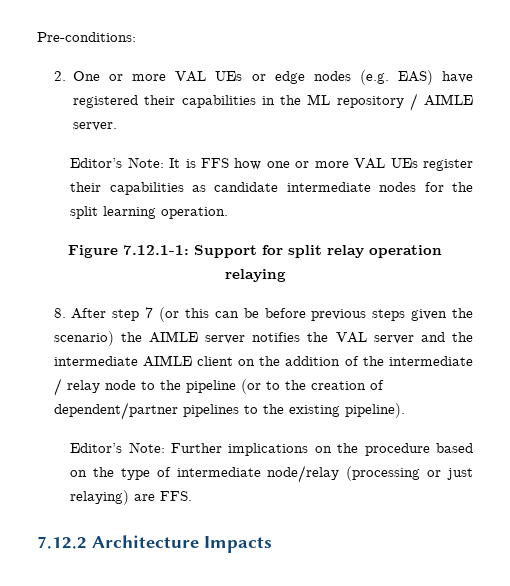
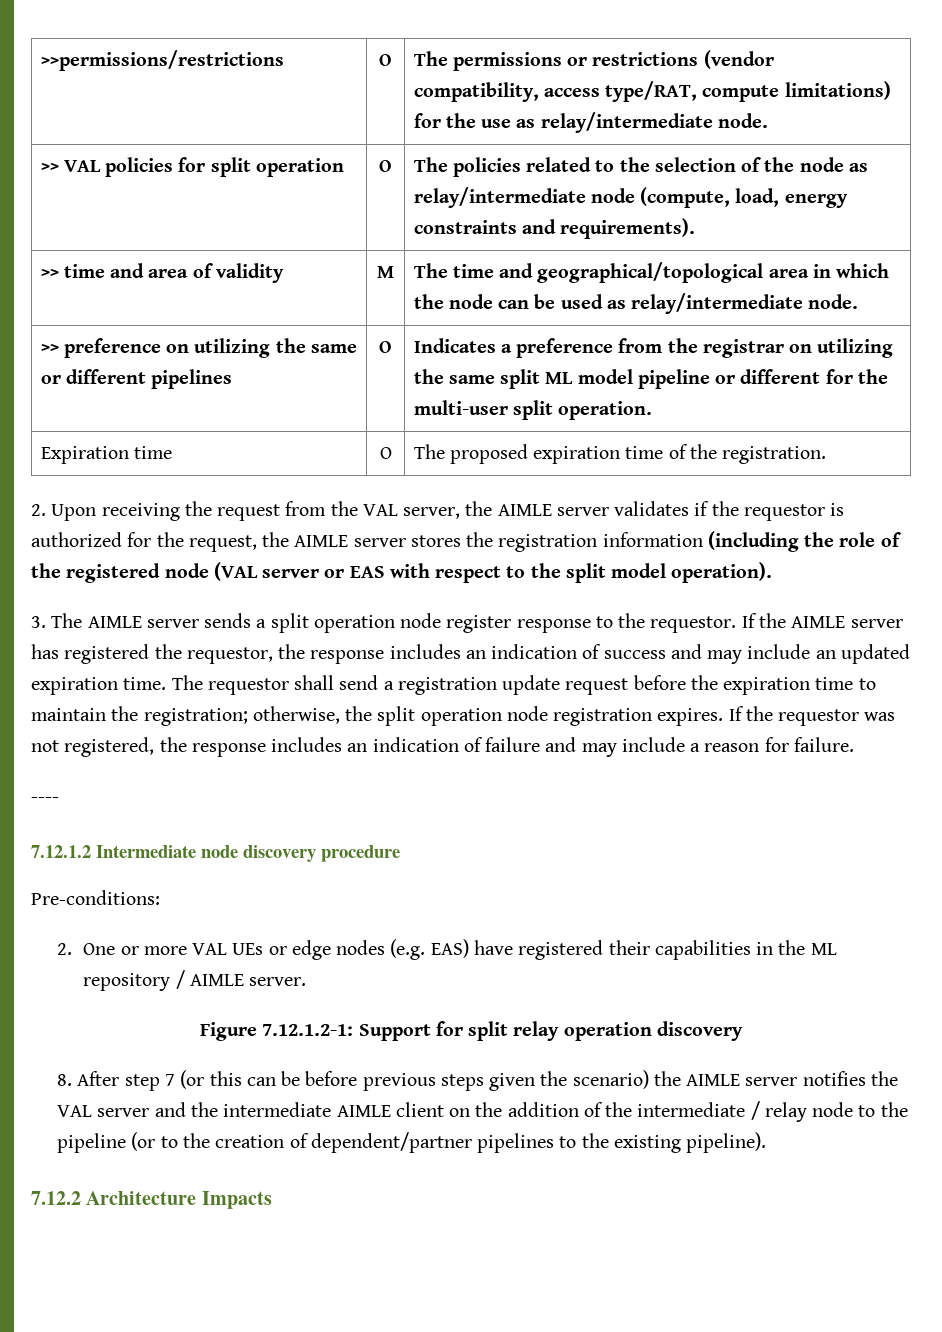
+ >>permissions/restrictions | O | The permissions or restrictions (vendor compatibility, access type/RAT, compute limitations) for the use as relay/intermediate node.
+ >> VAL policies for split operation | O | The policies related to the selection of the node as relay/intermediate node (compute, load, energy constraints and requirements).
+ >> time and area of validity | M | The time and geographical/topological area in which the node can be used as relay/intermediate node.
+ >> preference on utilizing the same or different pipelines | O | Indicates a preference from the registrar on utilizing the same split ML model pipeline or different for the multi-user split operation.
+ Expiration time | O | The proposed expiration time of the registration.
+ 2. Upon receiving the request from the VAL server, the AIMLE server validates if the requestor is authorized for the request, the AIMLE server stores the registration information (including the role of the registered node (VAL server or EAS with respect to the split model operation).
+ 3. The AIMLE server sends a split operation node register response to the requestor. If the AIMLE server has registered the requestor, the response includes an indication of success and may include an updated expiration time. The requestor shall send a registration update request before the expiration time to maintain the registration; otherwise, the split operation node registration expires. If the requestor was not registered, the response includes an indication of failure and may include a reason for failure.
+ ----
+ 7.12.1.2 Intermediate node discovery procedure
- Editor’s Note: It is FFS how one or more VAL UEs register their capabilities as candidate intermediate nodes for the split learning operation.
- Figure 7.12.1-1: Support for split relay operation relaying
+ Figure 7.12.1.2-1: Support for split relay operation discovery
- Editor’s Note: Further implications on the procedure based on the type of intermediate node/relay (processing or just relaying) are FFS.

